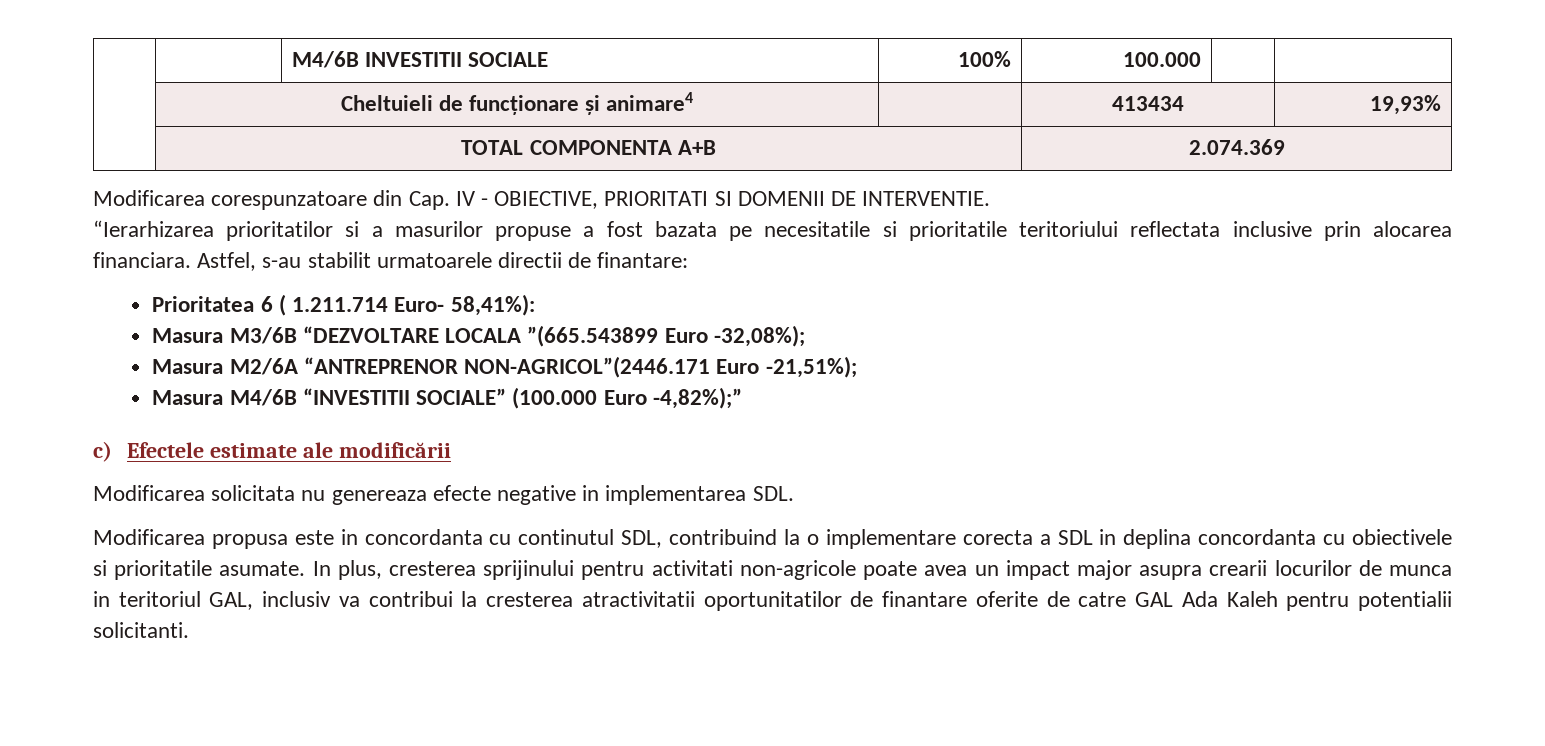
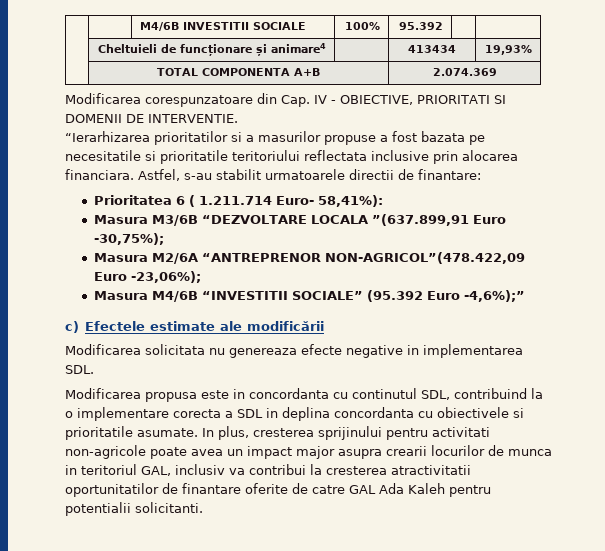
- | | M4/6B INVESTITII SOCIALE | 100% | 100.000 | |
+ | | M4/6B INVESTITII SOCIALE | 100% | 95.392 | |
- Masura M3/6B “DEZVOLTARE LOCALA ”(665.543899 Euro -32,08%);
+ Masura M3/6B “DEZVOLTARE LOCALA ”(637.899,91 Euro -30,75%);
- Masura M2/6A “ANTREPRENOR NON-AGRICOL”(2446.171 Euro -21,51%);
+ Masura M2/6A “ANTREPRENOR NON-AGRICOL”(478.422,09 Euro -23,06%);
- Masura M4/6B “INVESTITII SOCIALE” (100.000 Euro -4,82%);”
+ Masura M4/6B “INVESTITII SOCIALE” (95.392 Euro -4,6%);”

